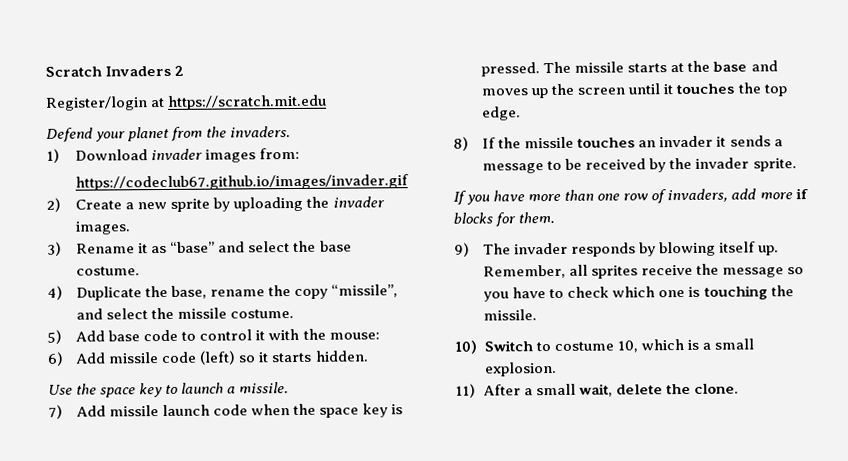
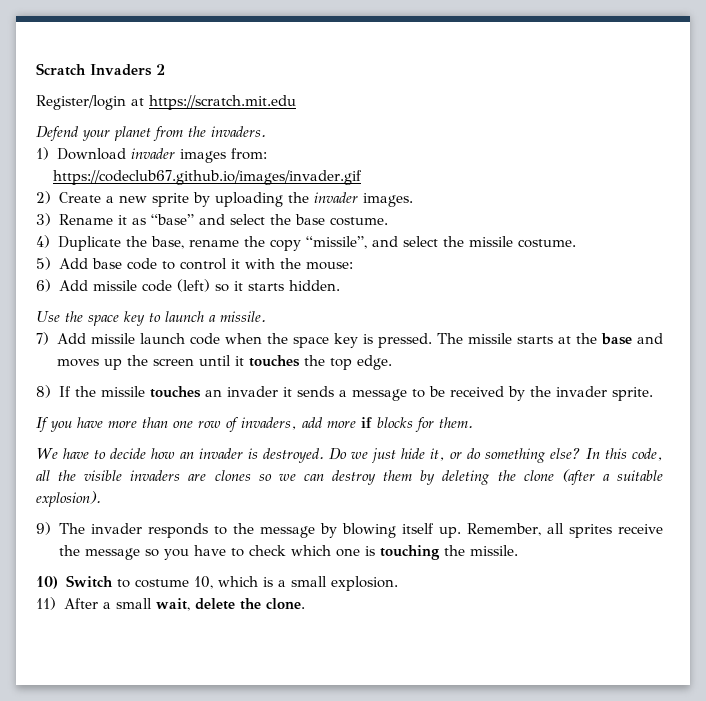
+ We have to decide how an invader is destroyed. Do we just hide it, or do something else? In this code, all the visible invaders are clones so we can destroy them by deleting the clone (after a suitable explosion).
- 9) The invader responds by blowing itself up.
+ 9) The invader responds to the message by blowing itself up.

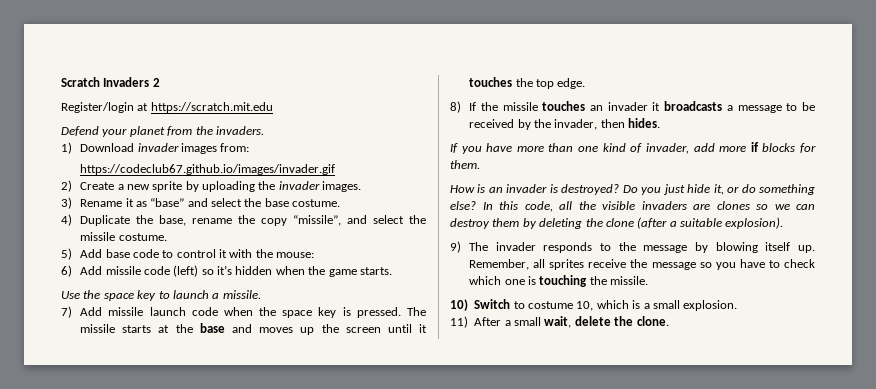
- 6) Add missile code (left) so it starts hidden.
+ 6) Add missile code (left) so it’s hidden when the game starts.
- 8) If the missile touches an invader it sends a message to be received by the invader sprite.
+ 8) If the missile touches an invader it broadcasts a message to be received by the invader, then hides.
- If you have more than one row of invaders, add more if blocks for them.
+ If you have more than one kind of invader, add more if blocks for them.
- We have to decide how an invader is destroyed. Do we just hide it, or do something else?
+ How is an invader is destroyed? Do you just hide it, or do something else?

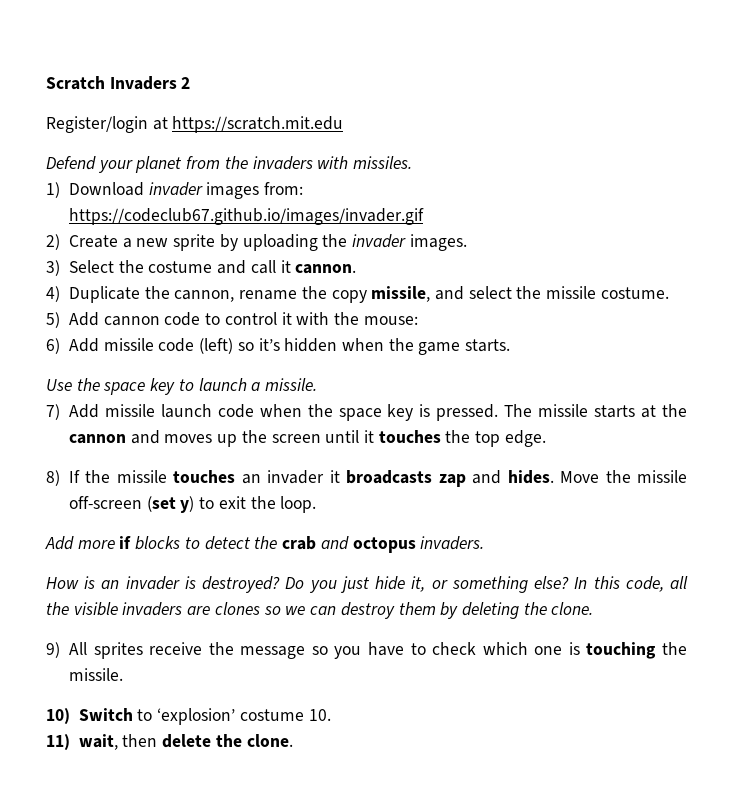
- Defend your planet from the invaders.
+ Defend your planet from the invaders with missiles.
- 3) Rename it as “base” and select the base costume.
+ 3) Select the costume and call it cannon.
- 4) Duplicate the base, rename the copy “missile”, and select the missile costume.
+ 4) Duplicate the cannon, rename the copy missile, and select the missile costume.
- 5) Add base code to control it with the mouse:
+ 5) Add cannon code to control it with the mouse:
- The missile starts at the base and moves up the screen until it touches the top edge.
+ The missile starts at the cannon and moves up the screen until it touches the top edge.
- 8) If the missile touches an invader it broadcasts a message to be received by the invader, then hides.
- If you have more than one kind of invader, add more if blocks for them.
+ 8) If the missile touches an invader it broadcasts zap and hides. Move the missile off-screen (set y) to exit the loop.
+ Add more if blocks to detect the crab and octopus invaders.
- Do you just hide it, or do something else?
+ Do you just hide it, or something else?
- In this code, all the visible invaders are clones so we can destroy them by deleting the clone (after a suitable explosion).
- 9) The invader responds to the message by blowing itself up. Remember, all sprites receive the message so you have to check which one is touching the missile.
+ In this code, all the visible invaders are clones so we can destroy them by deleting the clone.
+ 9) All sprites receive the message so you have to check which one is touching the missile.
- 10) Switch to costume 10, which is a small explosion.
- 11) After a small wait, delete the clone.
+ 10) Switch to ‘explosion’ costume 10.
+ 11) wait, then delete the clone.

